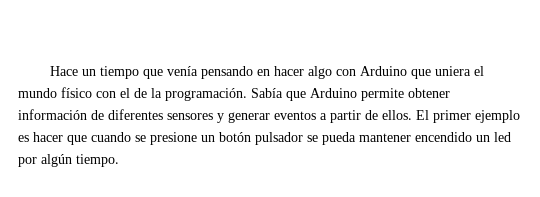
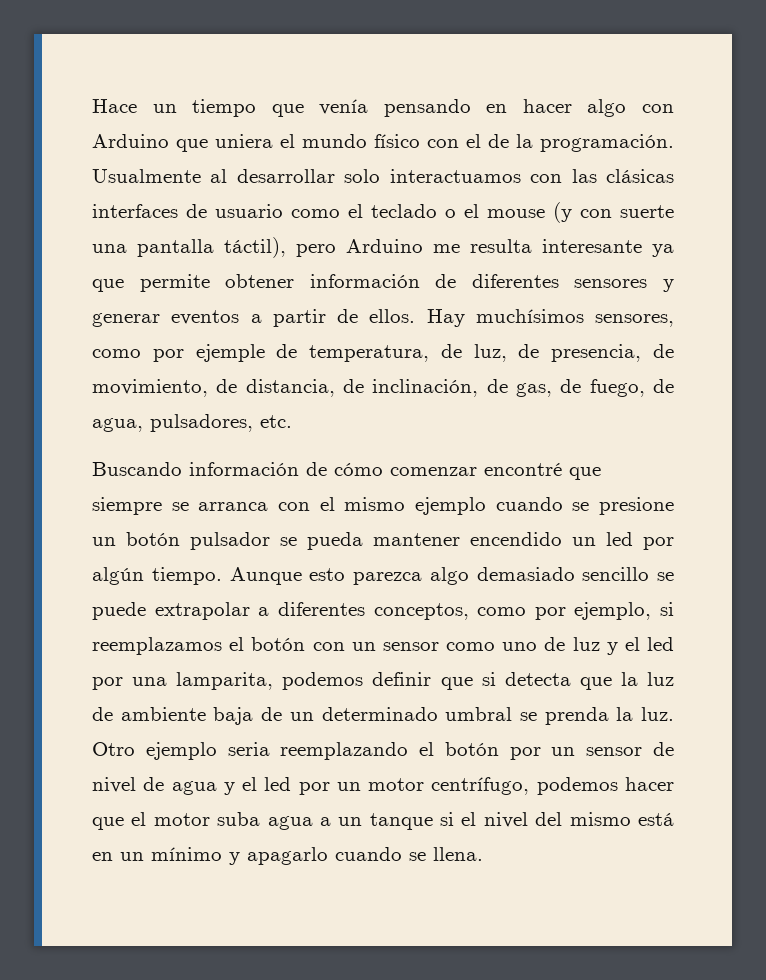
- Sabía que Arduino permite obtener información de diferentes sensores y generar eventos a partir de ellos.
+ Usualmente al desarrollar solo interactuamos con las clásicas interfaces de usuario como el teclado o el mouse (y con suerte una pantalla táctil), pero Arduino me resulta interesante ya que permite obtener información de diferentes sensores y generar eventos a partir de ellos.
- El primer ejemplo es hacer que cuando se presione un botón pulsador se pueda mantener encendido un led por algún tiempo.
+ Hay muchísimos sensores, como por ejemple de temperatura, de luz, de presencia, de movimiento, de distancia, de inclinación, de gas, de fuego, de agua, pulsadores, etc.
+ Buscando información de cómo comenzar encontré que siempre se arranca con el mismo ejemplo cuando se presione un botón pulsador se pueda mantener encendido un led por algún tiempo.
+ Aunque esto parezca algo demasiado sencillo se puede extrapolar a diferentes conceptos, como por ejemplo, si reemplazamos el botón con un sensor como uno de luz y el led por una lamparita, podemos definir que si detecta que la luz de ambiente baja de un determinado umbral se prenda la luz. Otro ejemplo seria reemplazando el botón por un sensor de nivel de agua y el led por un motor centrífugo, podemos hacer que el motor suba agua a un tanque si el nivel del mismo está en un mínimo y apagarlo cuando se llena.

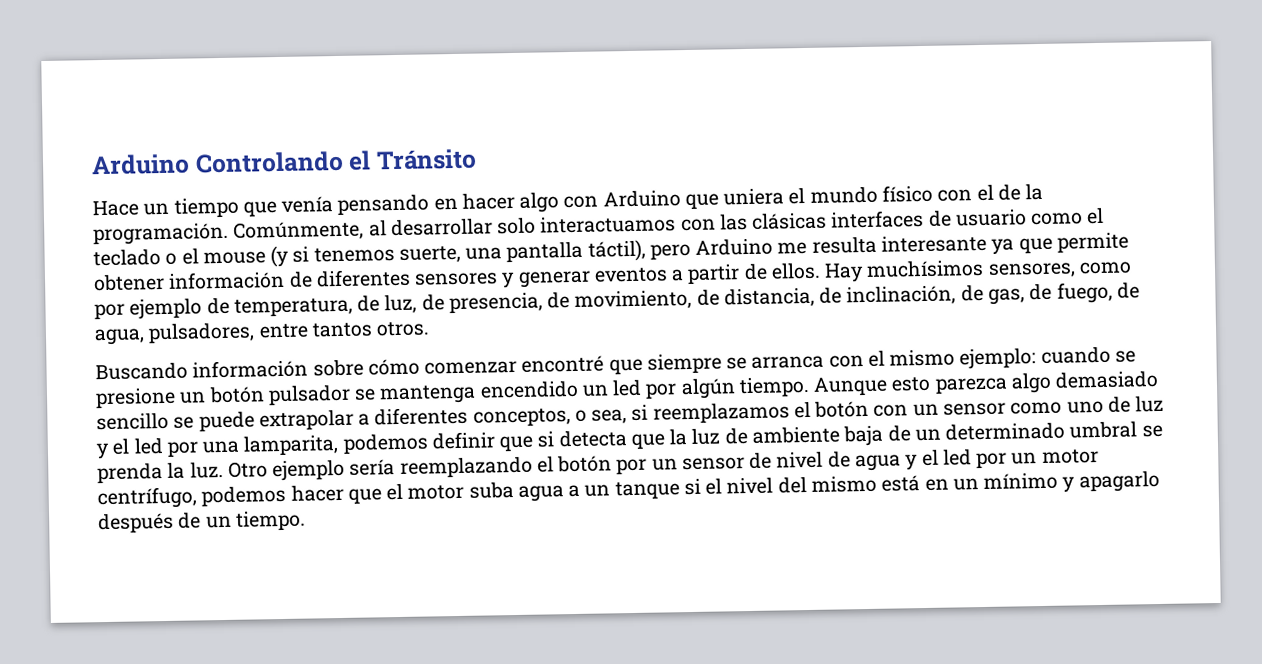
+ Arduino Controlando el Tránsito
- Usualmente al desarrollar solo interactuamos con las clásicas interfaces de usuario como el teclado o el mouse (y con suerte una pantalla táctil), pero Arduino me resulta interesante ya que permite obtener información de diferentes sensores y generar eventos a partir de ellos.
+ Comúnmente, al desarrollar solo interactuamos con las clásicas interfaces de usuario como el teclado o el mouse (y si tenemos suerte, una pantalla táctil), pero Arduino me resulta interesante ya que permite obtener información de diferentes sensores y generar eventos a partir de ellos.
- Hay muchísimos sensores, como por ejemple de temperatura, de luz, de presencia, de movimiento, de distancia, de inclinación, de gas, de fuego, de agua, pulsadores, etc.
+ Hay muchísimos sensores, como por ejemplo de temperatura, de luz, de presencia, de movimiento, de distancia, de inclinación, de gas, de fuego, de agua, pulsadores, entre tantos otros.
- Buscando información de cómo comenzar encontré que siempre se arranca con el mismo ejemplo cuando se presione un botón pulsador se pueda mantener encendido un led por algún tiempo.
+ Buscando información sobre cómo comenzar encontré que siempre se arranca con el mismo ejemplo: cuando se presione un botón pulsador se mantenga encendido un led por algún tiempo.
- Aunque esto parezca algo demasiado sencillo se puede extrapolar a diferentes conceptos, como por ejemplo, si reemplazamos el botón con un sensor como uno de luz y el led por una lamparita, podemos definir que si detecta que la luz de ambiente baja de un determinado umbral se prenda la luz.
+ Aunque esto parezca algo demasiado sencillo se puede extrapolar a diferentes conceptos, o sea, si reemplazamos el botón con un sensor como uno de luz y el led por una lamparita, podemos definir que si detecta que la luz de ambiente baja de un determinado umbral se prenda la luz.
- Otro ejemplo seria reemplazando el botón por un sensor de nivel de agua y el led por un motor centrífugo, podemos hacer que el motor suba agua a un tanque si el nivel del mismo está en un mínimo y apagarlo cuando se llena.
+ Otro ejemplo sería reemplazando el botón por un sensor de nivel de agua y el led por un motor centrífugo, podemos hacer que el motor suba agua a un tanque si el nivel del mismo está en un mínimo y apagarlo después de un tiempo.

